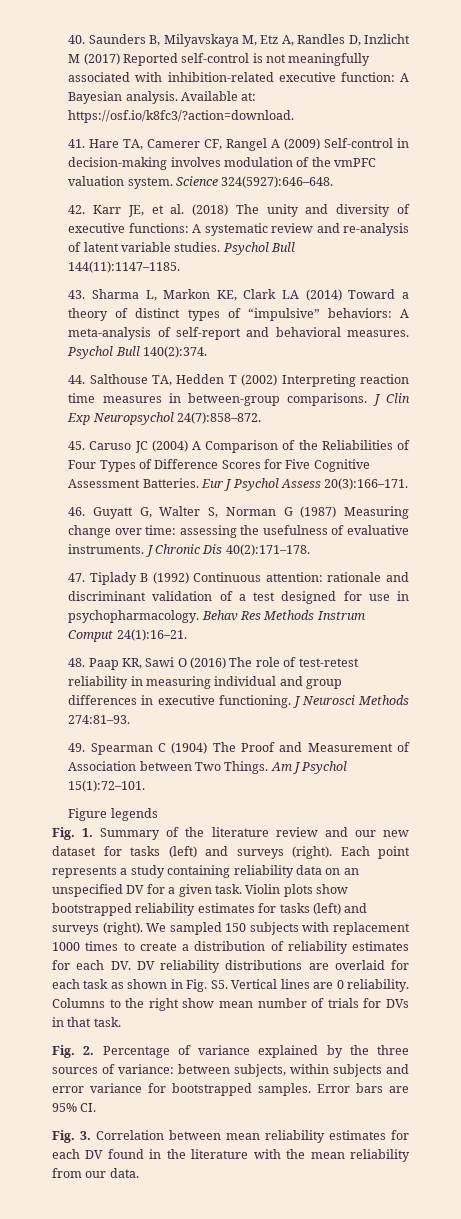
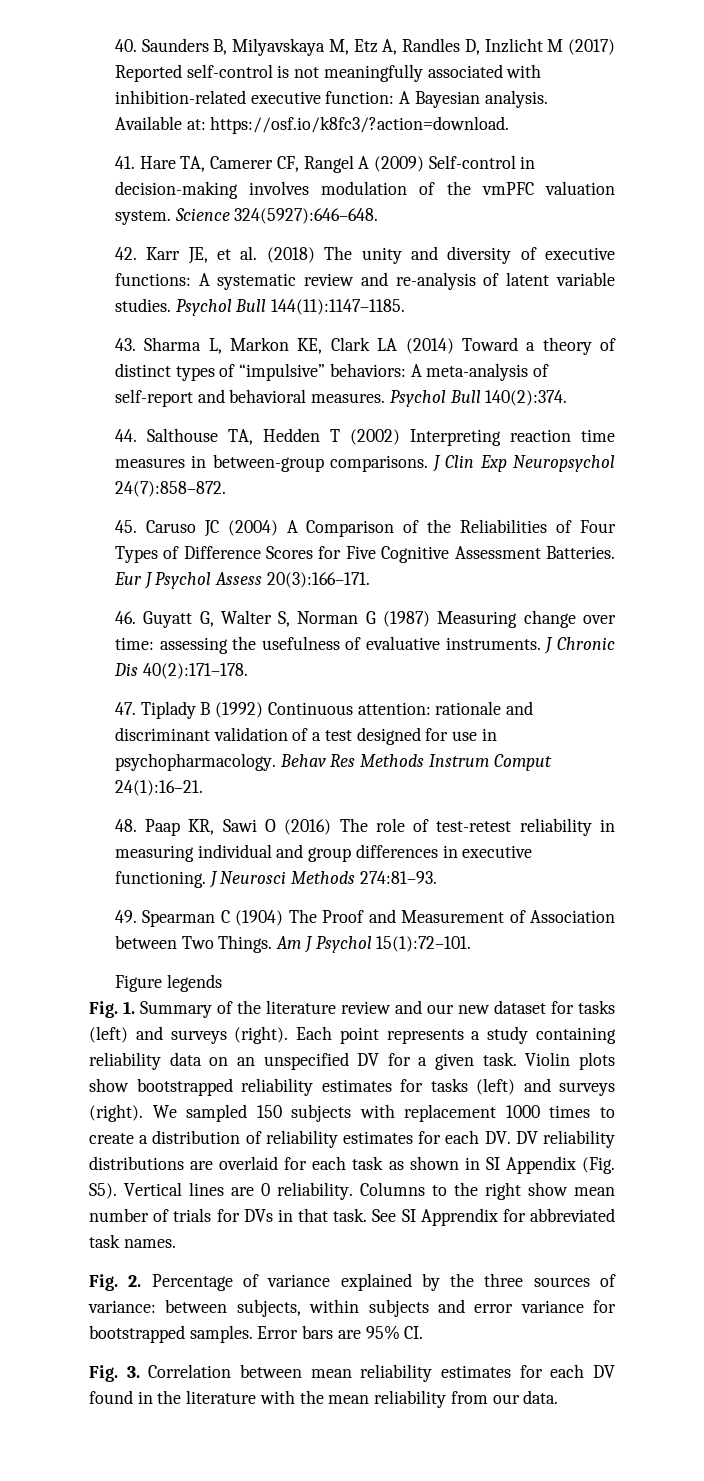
- We sampled 150 subjects with replacement 1000 times to create a distribution of reliability estimates for each DV. DV reliability distributions are overlaid for each task as shown in Fig. S5. Vertical lines are 0 reliability.
+ We sampled 150 subjects with replacement 1000 times to create a distribution of reliability estimates for each DV. DV reliability distributions are overlaid for each task as shown in SI Appendix (Fig. S5). Vertical lines are 0 reliability.
+ See SI Apprendix for abbreviated task names.

